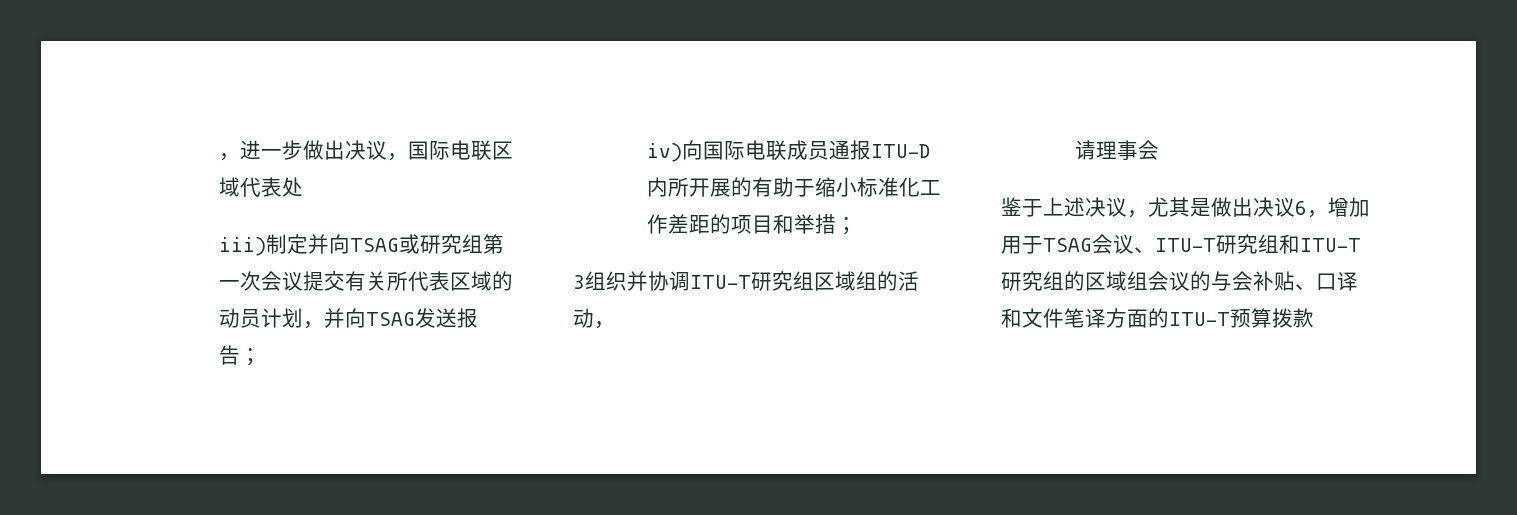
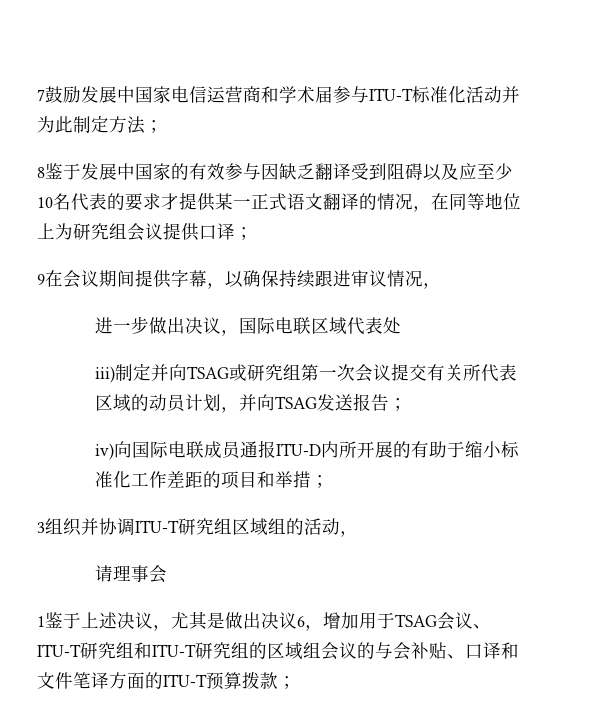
- ，进一步做出决议，国际电联区域代表处
+ 7鼓励发展中国家电信运营商和学术届参与ITU-T标准化活动并为此制定方法；
+ 8鉴于发展中国家的有效参与因缺乏翻译受到阻碍以及应至少10名代表的要求才提供某一正式语文翻译的情况，在同等地位上为研究组会议提供口译；
+ 9在会议期间提供字幕，以确保持续跟进审议情况，
+ 进一步做出决议，国际电联区域代表处
- 鉴于上述决议，尤其是做出决议6，增加用于TSAG会议、ITU-T研究组和ITU-T研究组的区域组会议的与会补贴、口译和文件笔译方面的ITU-T预算拨款
+ 1鉴于上述决议，尤其是做出决议6，增加用于TSAG会议、ITU-T研究组和ITU-T研究组的区域组会议的与会补贴、口译和文件笔译方面的ITU-T预算拨款；

